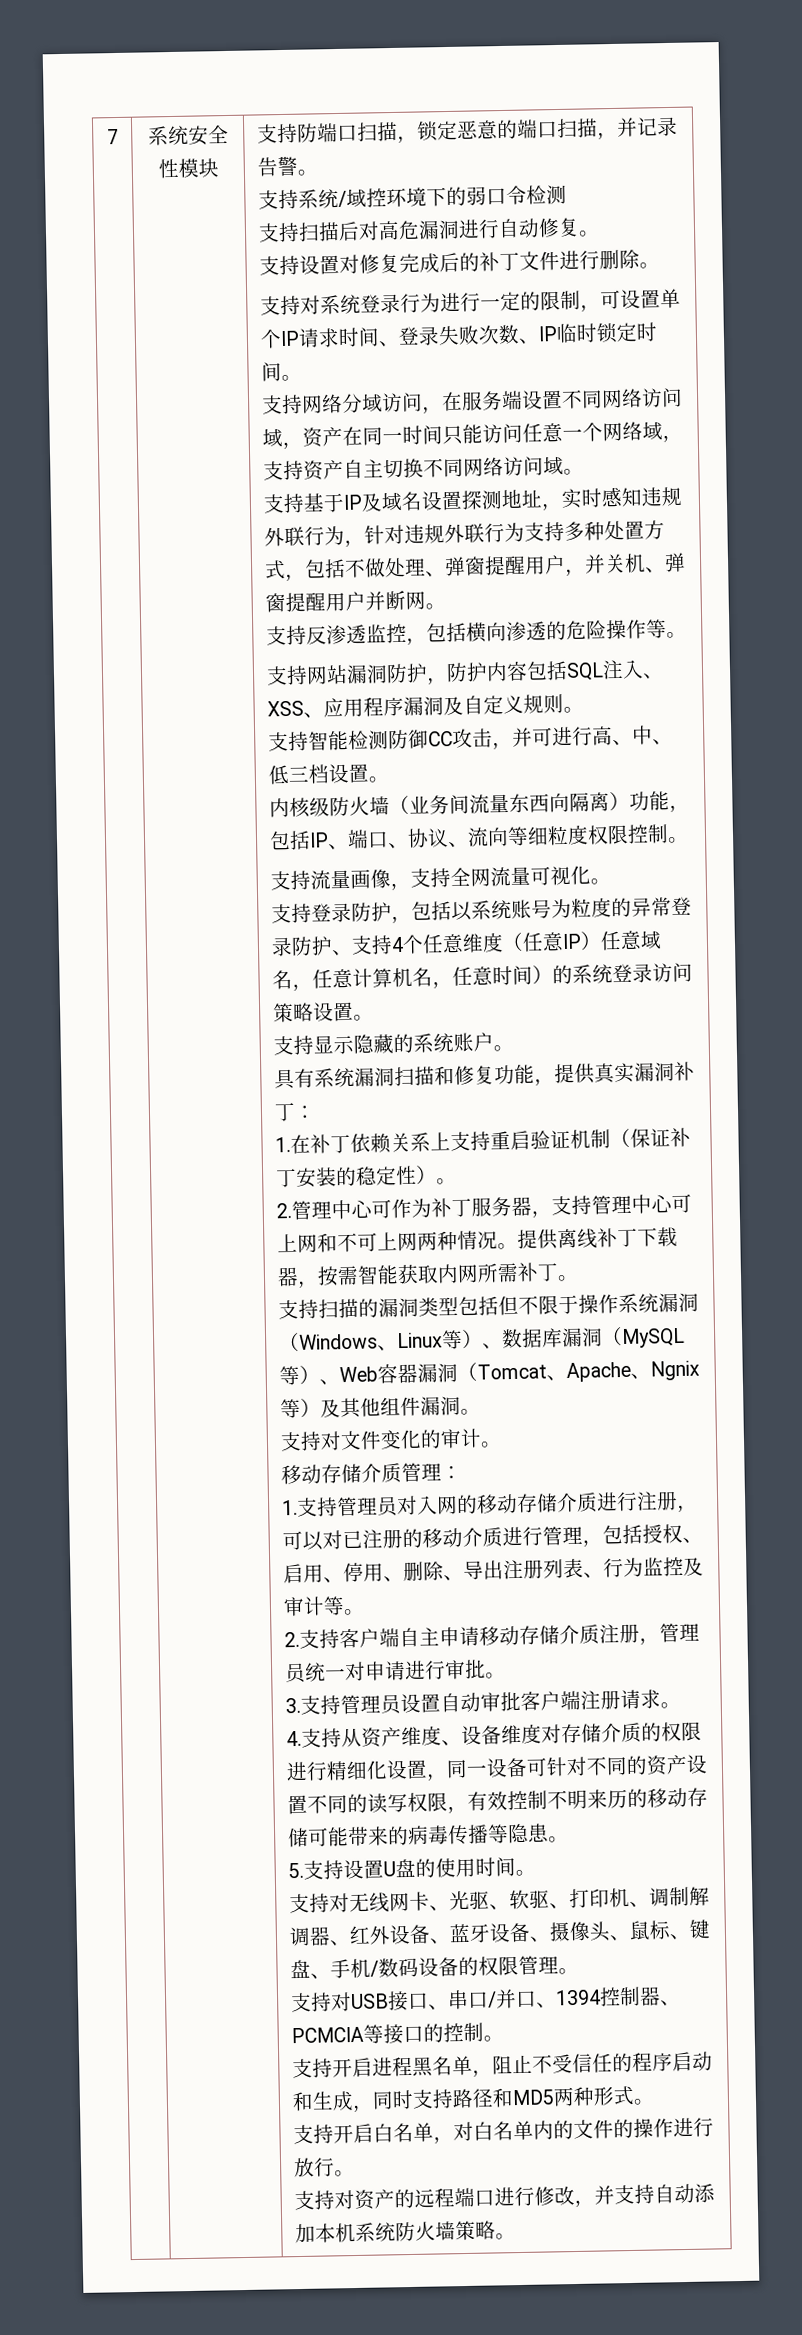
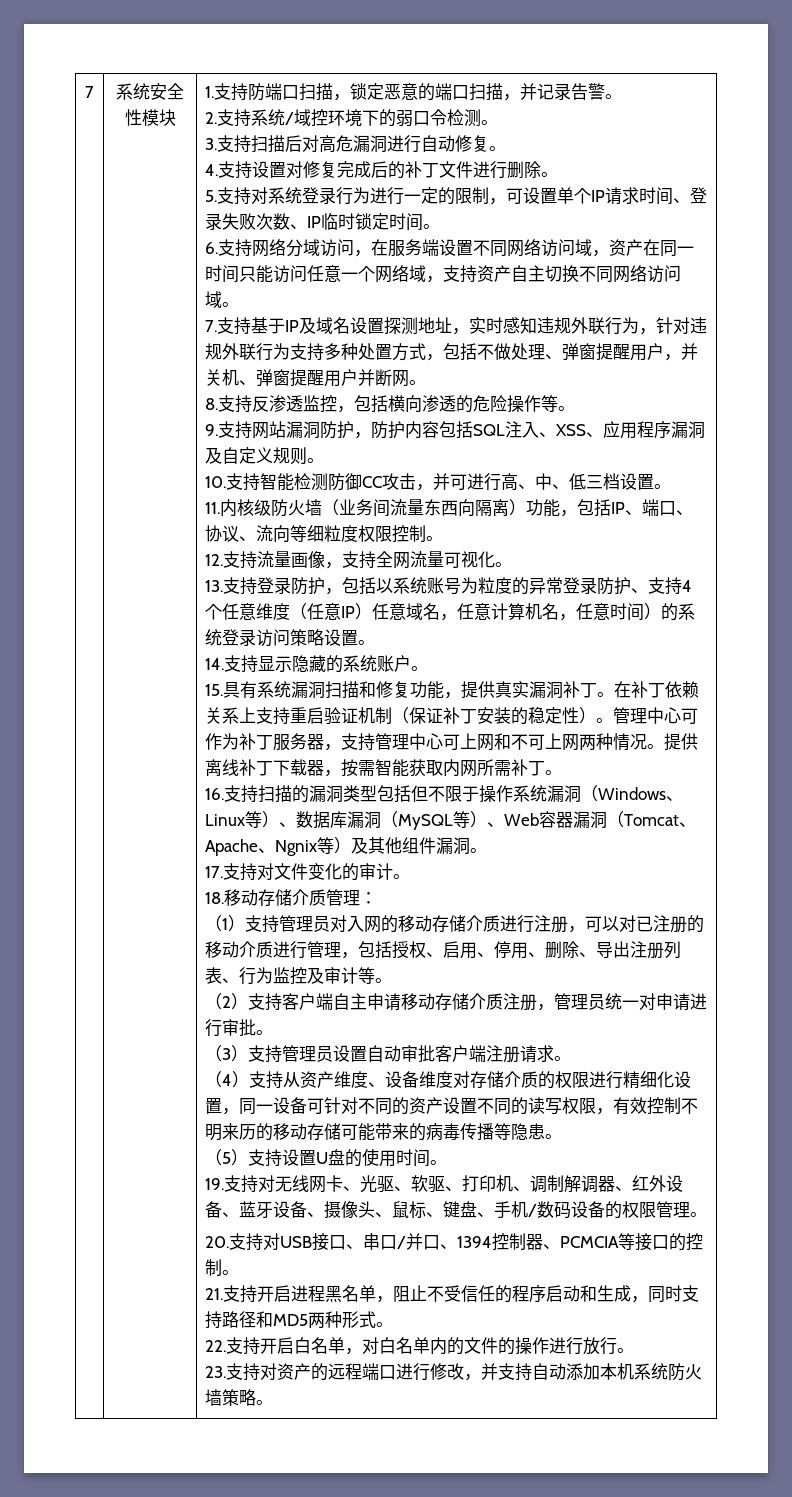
- 支持防端口扫描，锁定恶意的端口扫描，并记录告警。
+ 1.支持防端口扫描，锁定恶意的端口扫描，并记录告警。
- 支持系统/域控环境下的弱口令检测
- 支持扫描后对高危漏洞进行自动修复。
+ 2.支持系统/域控环境下的弱口令检测。
+ 3.支持扫描后对高危漏洞进行自动修复。
- 支持设置对修复完成后的补丁文件进行删除。
+ 4.支持设置对修复完成后的补丁文件进行删除。
- 支持对系统登录行为进行一定的限制，可设置单个IP请求时间、登录失败次数、IP临时锁定时间。
+ 5.支持对系统登录行为进行一定的限制，可设置单个IP请求时间、登录失败次数、IP临时锁定时间。
- 支持网络分域访问，在服务端设置不同网络访问域，资产在同一时间只能访问任意一个网络域，支持资产自主切换不同网络访问域。
+ 6.支持网络分域访问，在服务端设置不同网络访问域，资产在同一时间只能访问任意一个网络域，支持资产自主切换不同网络访问域。
- 支持基于IP及域名设置探测地址，实时感知违规外联行为，针对违规外联行为支持多种处置方式，包括不做处理、弹窗提醒用户，并关机、弹窗提醒用户并断网。
+ 7.支持基于IP及域名设置探测地址，实时感知违规外联行为，针对违规外联行为支持多种处置方式，包括不做处理、弹窗提醒用户，并关机、弹窗提醒用户并断网。
- 支持反渗透监控，包括横向渗透的危险操作等。
+ 8.支持反渗透监控，包括横向渗透的危险操作等。
- 支持网站漏洞防护，防护内容包括SQL注入、XSS、应用程序漏洞及自定义规则。
+ 9.支持网站漏洞防护，防护内容包括SQL注入、XSS、应用程序漏洞及自定义规则。
- 支持智能检测防御CC攻击，并可进行高、中、低三档设置。
+ 10.支持智能检测防御CC攻击，并可进行高、中、低三档设置。
- 内核级防火墙（业务间流量东西向隔离）功能，包括IP、端口、协议、流向等细粒度权限控制。
+ 11.内核级防火墙（业务间流量东西向隔离）功能，包括IP、端口、协议、流向等细粒度权限控制。
- 支持流量画像，支持全网流量可视化。
+ 12.支持流量画像，支持全网流量可视化。
- 支持登录防护，包括以系统账号为粒度的异常登录防护、支持4个任意维度（任意IP）任意域名，任意计算机名，任意时间）的系统登录访问策略设置。
+ 13.支持登录防护，包括以系统账号为粒度的异常登录防护、支持4个任意维度（任意IP）任意域名，任意计算机名，任意时间）的系统登录访问策略设置。
- 支持显示隐藏的系统账户。
+ 14.支持显示隐藏的系统账户。
- 具有系统漏洞扫描和修复功能，提供真实漏洞补丁：
- 1.在补丁依赖关系上支持重启验证机制（保证补丁安装的稳定性）。
- 2.管理中心可作为补丁服务器，支持管理中心可上网和不可上网两种情况。
+ 15.具有系统漏洞扫描和修复功能，提供真实漏洞补丁。在补丁依赖关系上支持重启验证机制（保证补丁安装的稳定性）。管理中心可作为补丁服务器，支持管理中心可上网和不可上网两种情况。
- 支持扫描的漏洞类型包括但不限于操作系统漏洞（Windows、Linux等）、数据库漏洞（MySQL等）、Web容器漏洞（Tomcat、Apache、Ngnix等）及其他组件漏洞。
+ 16.支持扫描的漏洞类型包括但不限于操作系统漏洞（Windows、Linux等）、数据库漏洞（MySQL等）、Web容器漏洞（Tomcat、Apache、Ngnix等）及其他组件漏洞。
- 支持对文件变化的审计。
+ 17.支持对文件变化的审计。
- 移动存储介质管理：
+ 18.移动存储介质管理：
- 1.支持管理员对入网的移动存储介质进行注册，可以对已注册的移动介质进行管理，包括授权、启用、停用、删除、导出注册列表、行为监控及审计等。
+ （1）支持管理员对入网的移动存储介质进行注册，可以对已注册的移动介质进行管理，包括授权、启用、停用、删除、导出注册列表、行为监控及审计等。
- 2.支持客户端自主申请移动存储介质注册，管理员统一对申请进行审批。
+ （2）支持客户端自主申请移动存储介质注册，管理员统一对申请进行审批。
- 3.支持管理员设置自动审批客户端注册请求。
+ （3）支持管理员设置自动审批客户端注册请求。
- 4.支持从资产维度、设备维度对存储介质的权限进行精细化设置，同一设备可针对不同的资产设置不同的读写权限，有效控制不明来历的移动存储可能带来的病毒传播等隐患。
+ （4）支持从资产维度、设备维度对存储介质的权限进行精细化设置，同一设备可针对不同的资产设置不同的读写权限，有效控制不明来历的移动存储可能带来的病毒传播等隐患。
- 5.支持设置U盘的使用时间。
+ （5）支持设置U盘的使用时间。
- 支持对无线网卡、光驱、软驱、打印机、调制解调器、红外设备、蓝牙设备、摄像头、鼠标、键盘、手机/数码设备的权限管理。
+ 19.支持对无线网卡、光驱、软驱、打印机、调制解调器、红外设备、蓝牙设备、摄像头、鼠标、键盘、手机/数码设备的权限管理。
- 支持对USB接口、串口/并口、1394控制器、PCMCIA等接口的控制。
+ 20.支持对USB接口、串口/并口、1394控制器、PCMCIA等接口的控制。
- 支持开启进程黑名单，阻止不受信任的程序启动和生成，同时支持路径和MD5两种形式。
+ 21.支持开启进程黑名单，阻止不受信任的程序启动和生成，同时支持路径和MD5两种形式。
- 支持开启白名单，对白名单内的文件的操作进行放行。
+ 22.支持开启白名单，对白名单内的文件的操作进行放行。
- 支持对资产的远程端口进行修改，并支持自动添加本机系统防火墙策略。
+ 23.支持对资产的远程端口进行修改，并支持自动添加本机系统防火墙策略。

